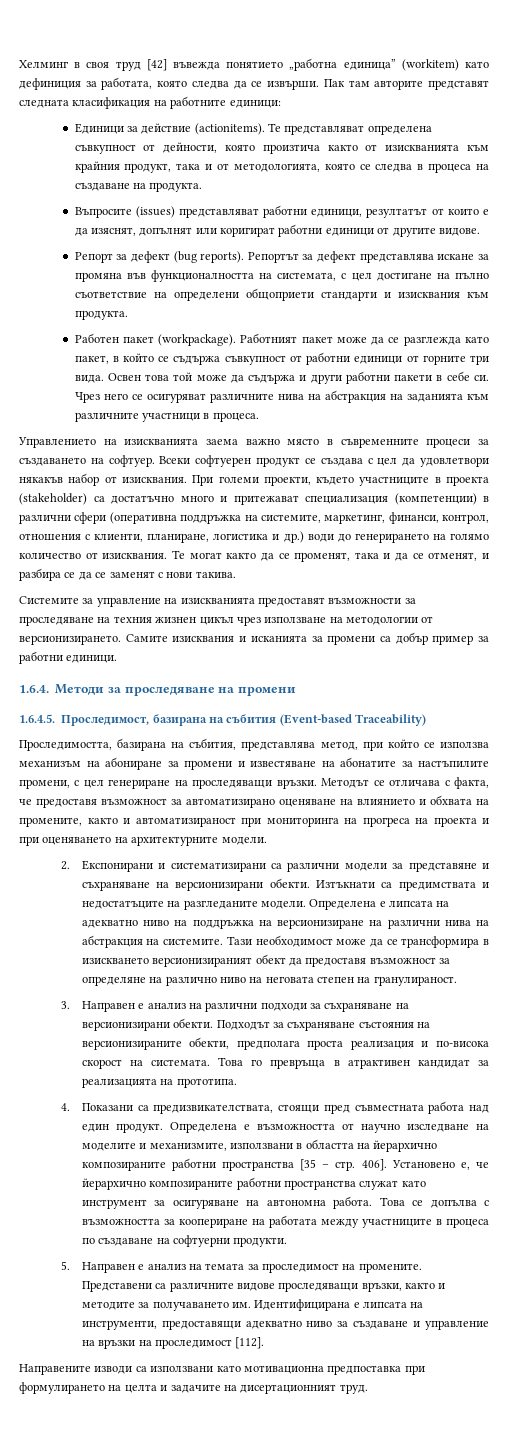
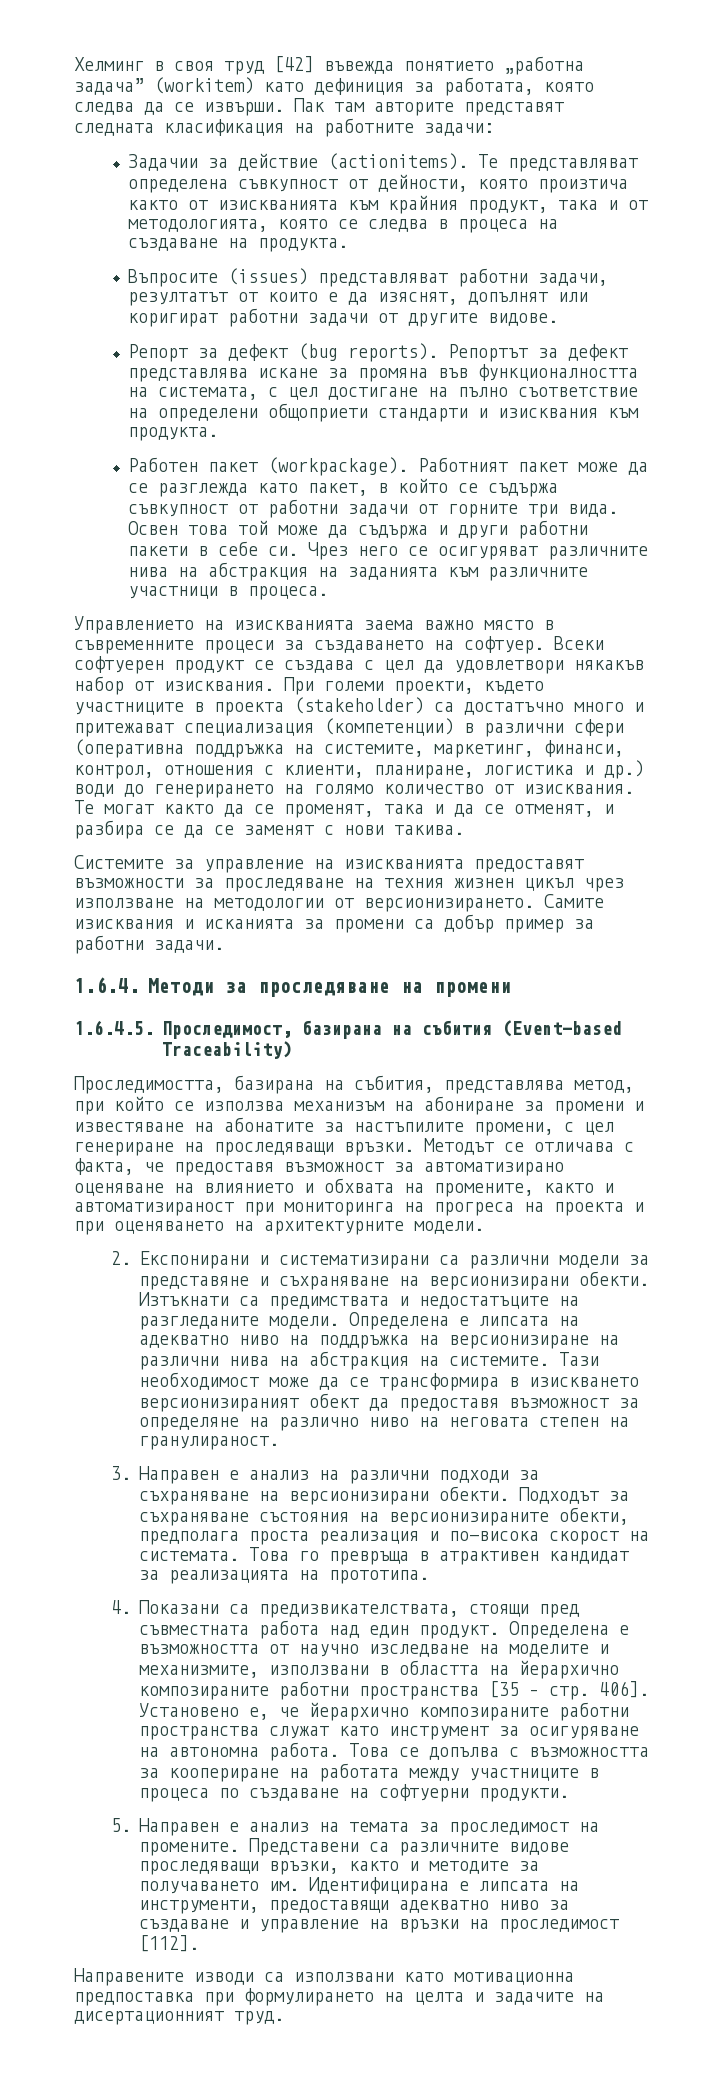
- Хелминг в своя труд [42] въвежда понятието „работна единица” (workitem) като дефиниция за работата, която следва да се извърши.
+ Хелминг в своя труд [42] въвежда понятието „работна задача” (workitem) като дефиниция за работата, която следва да се извърши.
- Пак там авторите представят следната класификация на работните единици:
- Единици за действие (actionitems).
+ Пак там авторите представят следната класификация на работните задачи:
+ Задачии за действие (actionitems).
- Въпросите (issues) представляват работни единици, резултатът от които е да изяснят, допълнят или коригират работни единици от другите видове.
+ Въпросите (issues) представляват работни задачи, резултатът от които е да изяснят, допълнят или коригират работни задачи от другите видове.
- Работният пакет може да се разглежда като пакет, в който се съдържа съвкупност от работни единици от горните три вида.
+ Работният пакет може да се разглежда като пакет, в който се съдържа съвкупност от работни задачи от горните три вида.
- Самите изисквания и исканията за промени са добър пример за работни единици.
+ Самите изисквания и исканията за промени са добър пример за работни задачи.

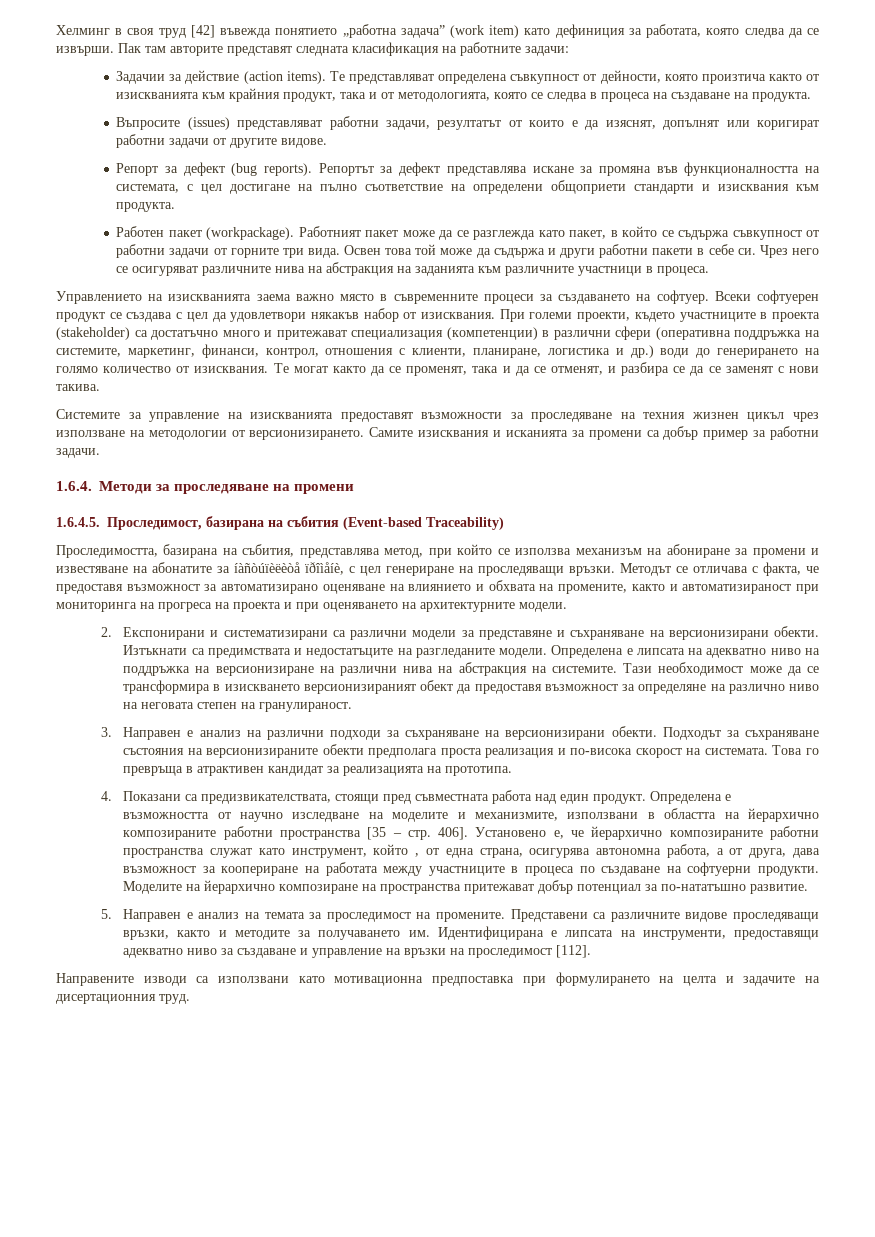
- Хелминг в своя труд [42] въвежда понятието „работна задача” (workitem) като дефиниция за работата, която следва да се извърши.
+ Хелминг в своя труд [42] въвежда понятието „работна задача” (work item) като дефиниция за работата, която следва да се извърши.
- Задачии за действие (actionitems).
+ Задачии за действие (action items).
- Проследимостта, базирана на събития, представлява метод, при който се използва механизъм на абониране за промени и известяване на абонатите за настъпилите промени, с цел генериране на проследяващи връзки.
+ Проследимостта, базирана на събития, представлява метод, при който се използва механизъм на абониране за промени и известяване на абонатите за íàñòúïèëèòå ïðîìåíè, с цел генериране на проследяващи връзки.
- Подходът за съхраняване състояния на версионизираните обекти, предполага проста реализация и по-висока скорост на системата.
+ Подходът за съхраняване състояния на версионизираните обекти предполага проста реализация и по-висока скорост на системата.
- Установено е, че йерархично композираните работни пространства служат като инструмент за осигуряване на автономна работа. Това се допълва с възможността за коопериране на работата между участниците в процеса по създаване на софтуерни продукти.
+ Установено е, че йерархично композираните работни пространства служат като инструмент, който , от една страна, осигурява автономна работа, а от друга, дава възможност за коопериране на работата между участниците в процеса по създаване на софтуерни продукти. Моделите на йерархично композиране на пространства притежават добър потенциал за по-нататъшно развитие.
- Направените изводи са използвани като мотивационна предпоставка при формулирането на целта и задачите на дисертационният труд.
+ Направените изводи са използвани като мотивационна предпоставка при формулирането на целта и задачите на дисертационния труд.

